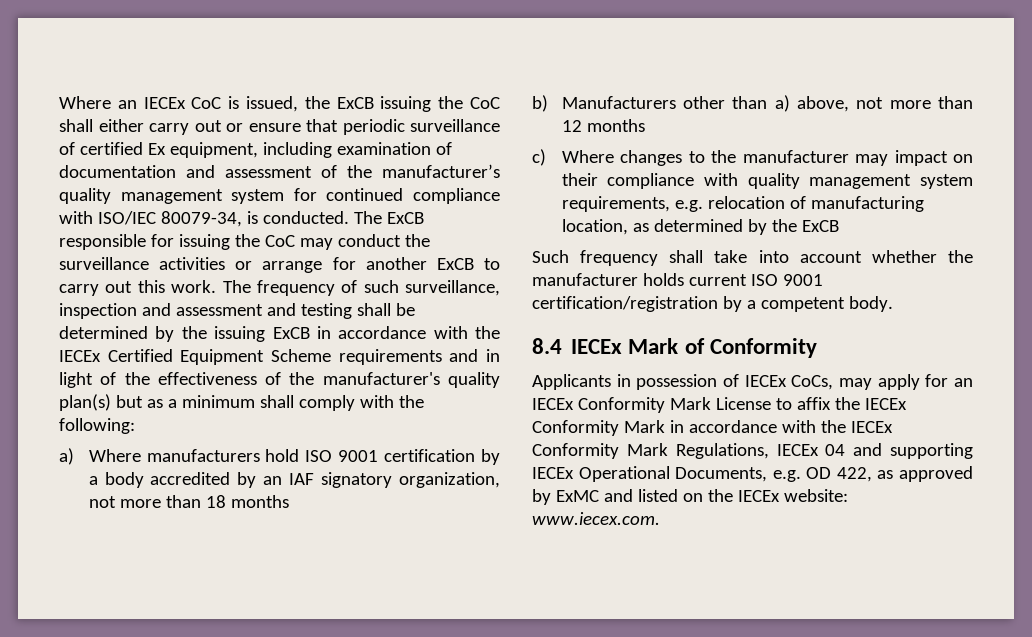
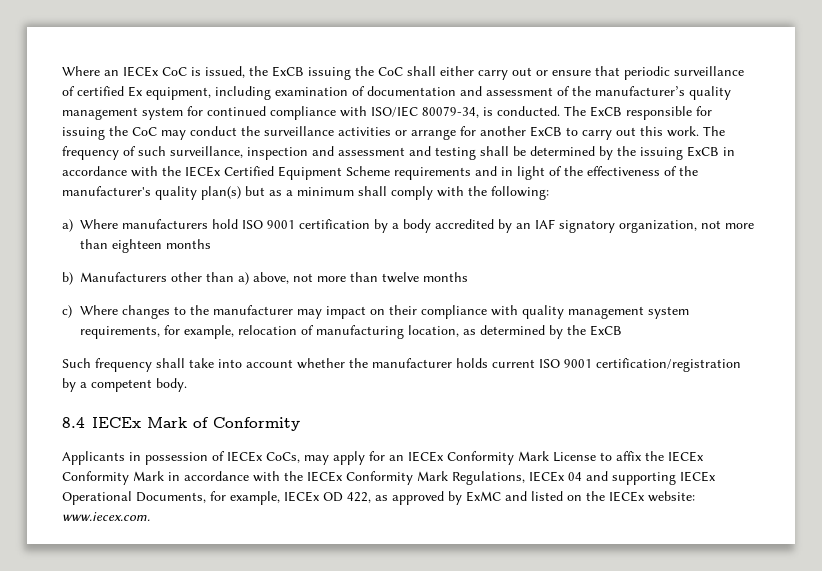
- a) Where manufacturers hold ISO 9001 certification by a body accredited by an IAF signatory organization, not more than 18 months
+ a) Where manufacturers hold ISO 9001 certification by a body accredited by an IAF signatory organization, not more than eighteen months
- b) Manufacturers other than a) above, not more than 12 months
+ b) Manufacturers other than a) above, not more than twelve months
- c) Where changes to the manufacturer may impact on their compliance with quality management system requirements, e.g. relocation of manufacturing location, as determined by the ExCB
+ c) Where changes to the manufacturer may impact on their compliance with quality management system requirements, for example, relocation of manufacturing location, as determined by the ExCB
- Applicants in possession of IECEx CoCs, may apply for an IECEx Conformity Mark License to affix the IECEx Conformity Mark in accordance with the IECEx Conformity Mark Regulations, IECEx 04 and supporting IECEx Operational Documents, e.g. OD 422, as approved by ExMC and listed on the IECEx website: www.iecex.com.
+ Applicants in possession of IECEx CoCs, may apply for an IECEx Conformity Mark License to affix the IECEx Conformity Mark in accordance with the IECEx Conformity Mark Regulations, IECEx 04 and supporting IECEx Operational Documents, for example, IECEx OD 422, as approved by ExMC and listed on the IECEx website: www.iecex.com.

